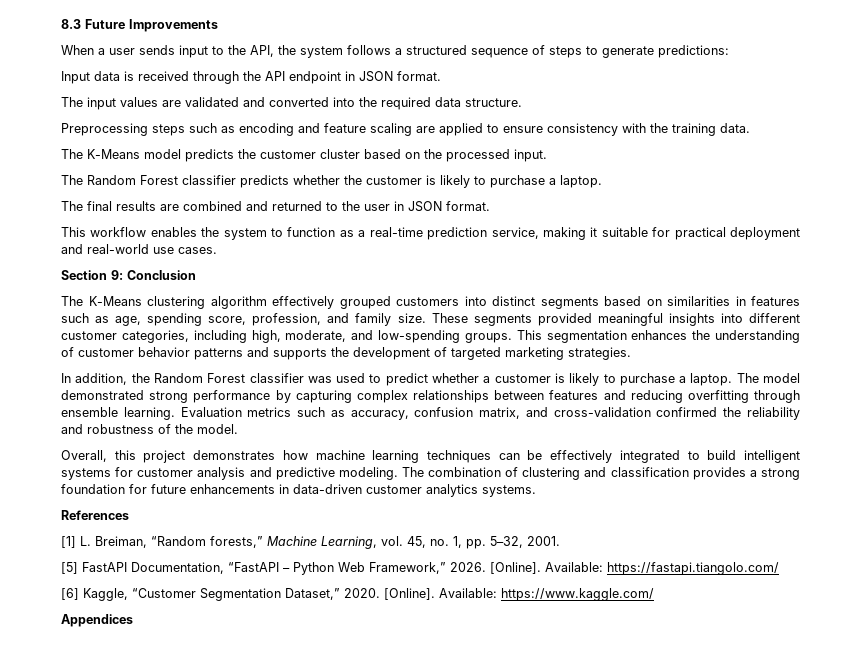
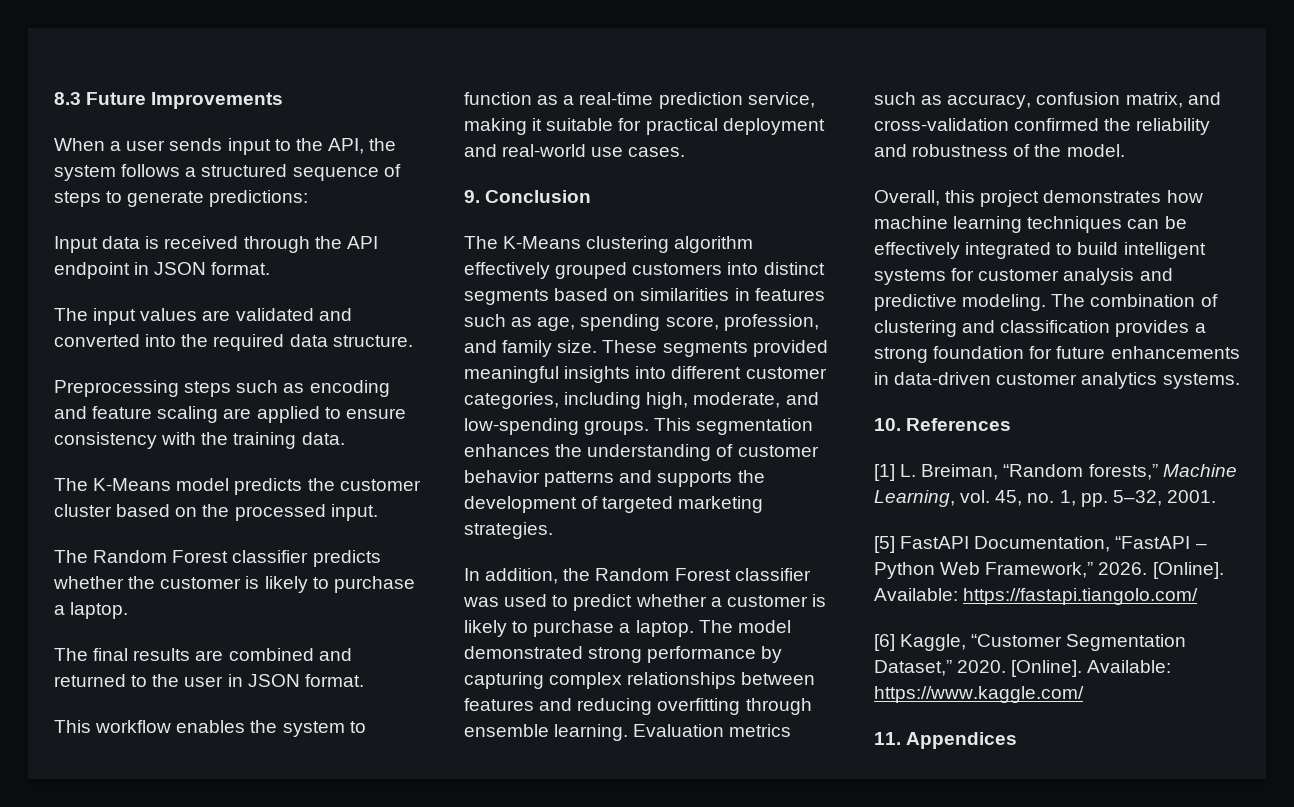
- Section 9: Conclusion
+ 9. Conclusion
- References
+ 10. References
- Appendices
+ 11. Appendices

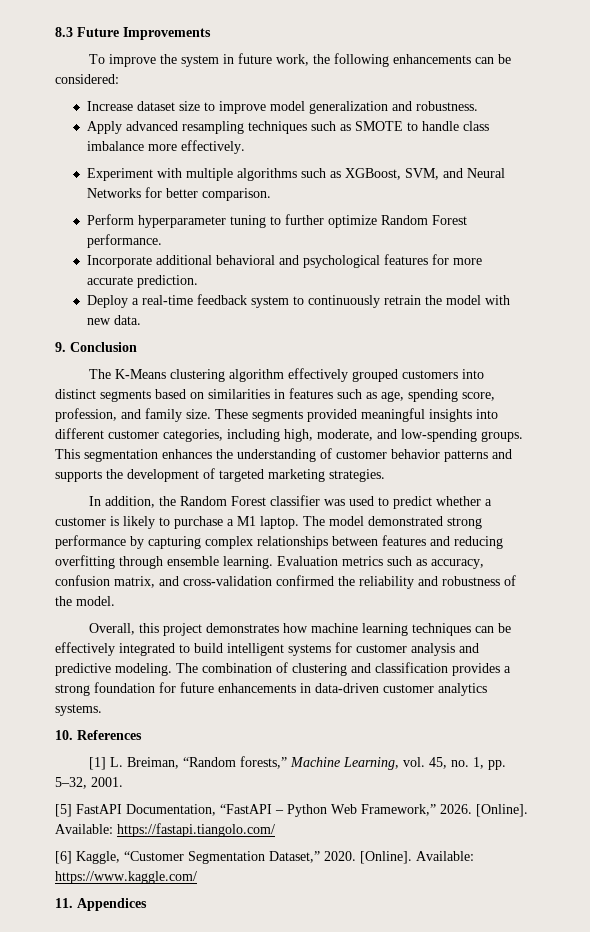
- When a user sends input to the API, the system follows a structured sequence of steps to generate predictions:
- Input data is received through the API endpoint in JSON format.
- The input values are validated and converted into the required data structure.
- Preprocessing steps such as encoding and feature scaling are applied to ensure consistency with the training data.
- The K-Means model predicts the customer cluster based on the processed input.
- The Random Forest classifier predicts whether the customer is likely to purchase a laptop.
- The final results are combined and returned to the user in JSON format.
- This workflow enables the system to function as a real-time prediction service, making it suitable for practical deployment and real-world use cases.
+ To improve the system in future work, the following enhancements can be considered:
+ Increase dataset size to improve model generalization and robustness.
+ Apply advanced resampling techniques such as SMOTE to handle class imbalance more effectively.
+ Experiment with multiple algorithms such as XGBoost, SVM, and Neural Networks for better comparison.
+ Perform hyperparameter tuning to further optimize Random Forest performance.
+ Incorporate additional behavioral and psychological features for more accurate prediction.
+ Deploy a real-time feedback system to continuously retrain the model with new data.
- In addition, the Random Forest classifier was used to predict whether a customer is likely to purchase a laptop.
+ In addition, the Random Forest classifier was used to predict whether a customer is likely to purchase a M1 laptop.

